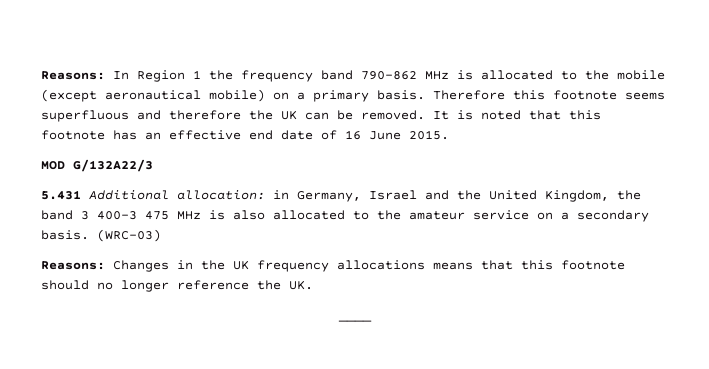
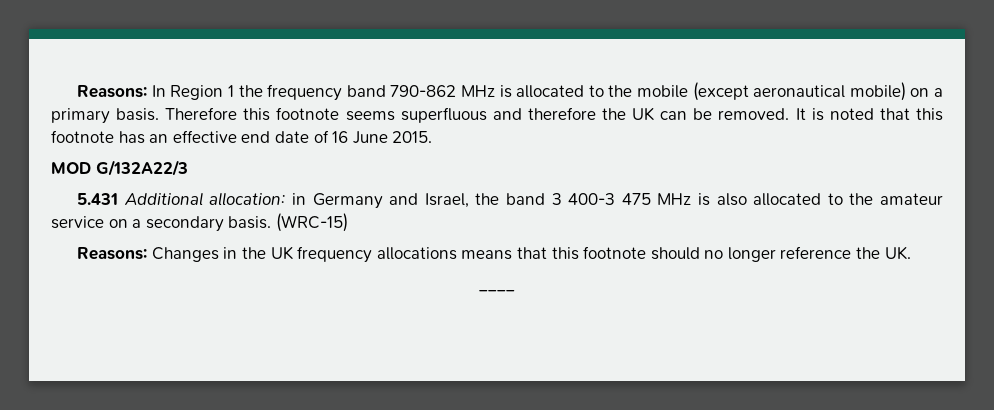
- 5.431 Additional allocation: in Germany, Israel and the United Kingdom, the band 3 400-3 475 MHz is also allocated to the amateur service on a secondary basis.
+ 5.431 Additional allocation: in Germany and Israel, the band 3 400-3 475 MHz is also allocated to the amateur service on a secondary basis.
- (WRC-03)
+ (WRC-15)

